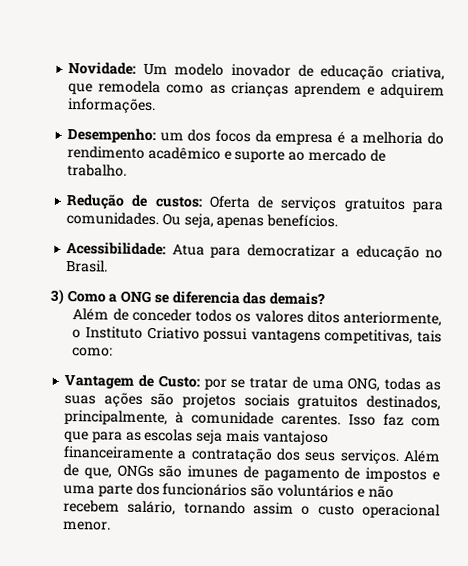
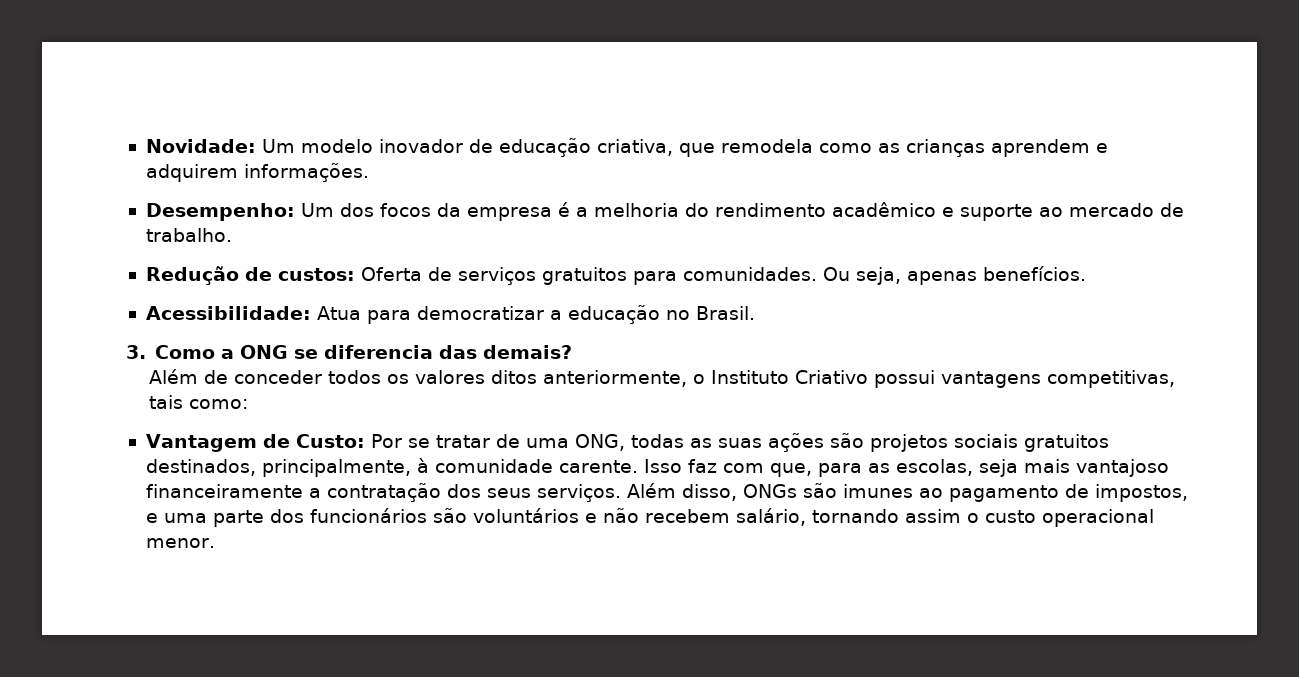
- Desempenho: um dos focos da empresa é a melhoria do rendimento acadêmico e suporte ao mercado de trabalho.
+ Desempenho: Um dos focos da empresa é a melhoria do rendimento acadêmico e suporte ao mercado de trabalho.
- 3) Como a ONG se diferencia das demais?
+ 3. Como a ONG se diferencia das demais?
- Vantagem de Custo: por se tratar de uma ONG, todas as suas ações são projetos sociais gratuitos destinados, principalmente, à comunidade carentes.
+ Vantagem de Custo: Por se tratar de uma ONG, todas as suas ações são projetos sociais gratuitos destinados, principalmente, à comunidade carente.
- Isso faz com que para as escolas seja mais vantajoso financeiramente a contratação dos seus serviços.
+ Isso faz com que, para as escolas, seja mais vantajoso financeiramente a contratação dos seus serviços.
- Além de que, ONGs são imunes de pagamento de impostos e uma parte dos funcionários são voluntários e não recebem salário, tornando assim o custo operacional menor.
+ Além disso, ONGs são imunes ao pagamento de impostos, e uma parte dos funcionários são voluntários e não recebem salário, tornando assim o custo operacional menor.

